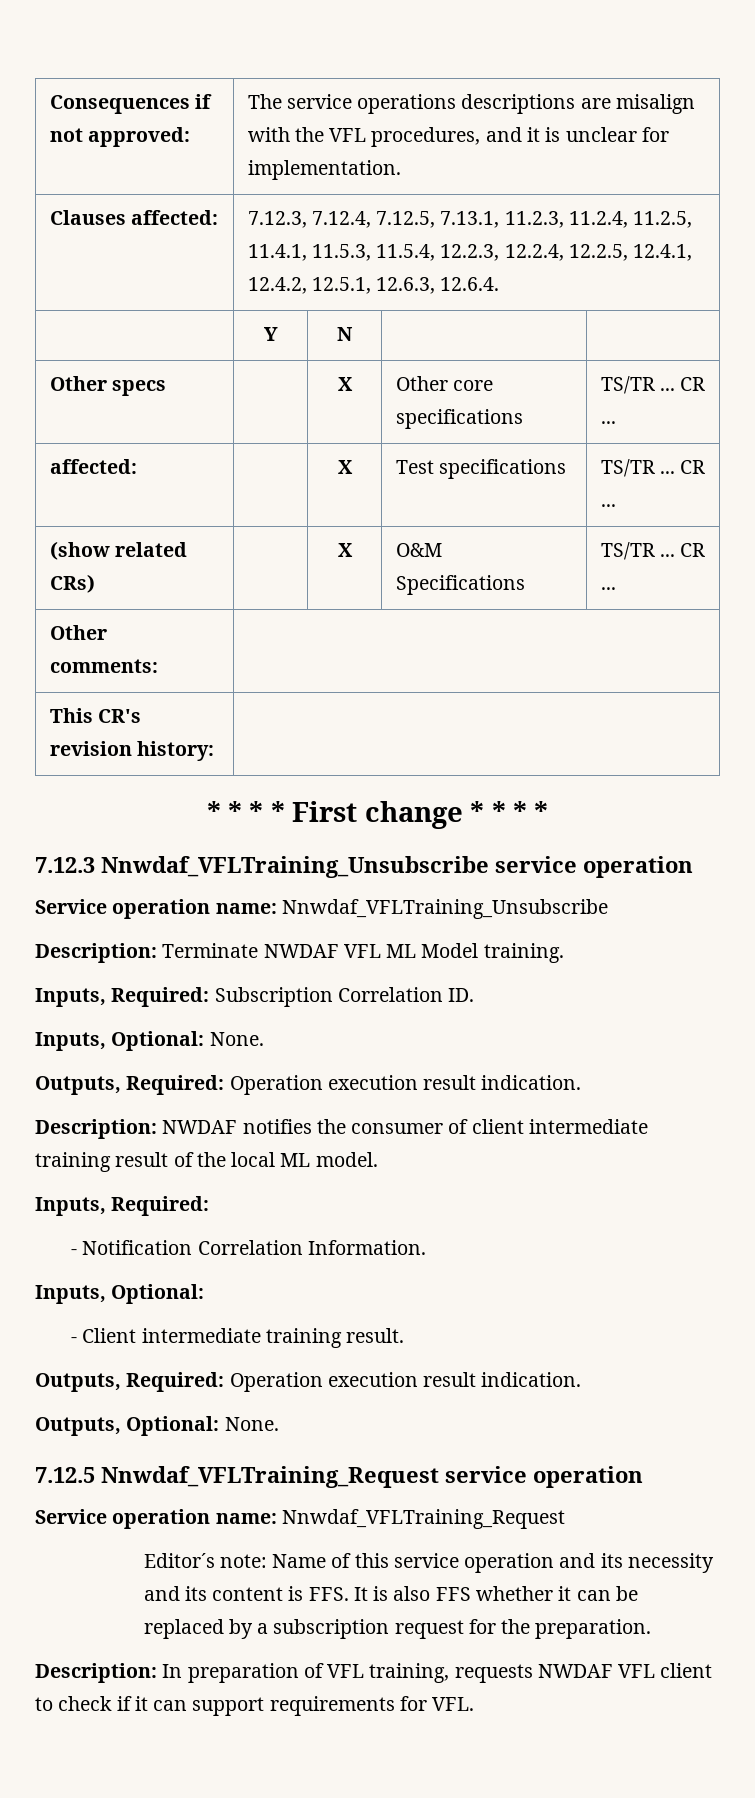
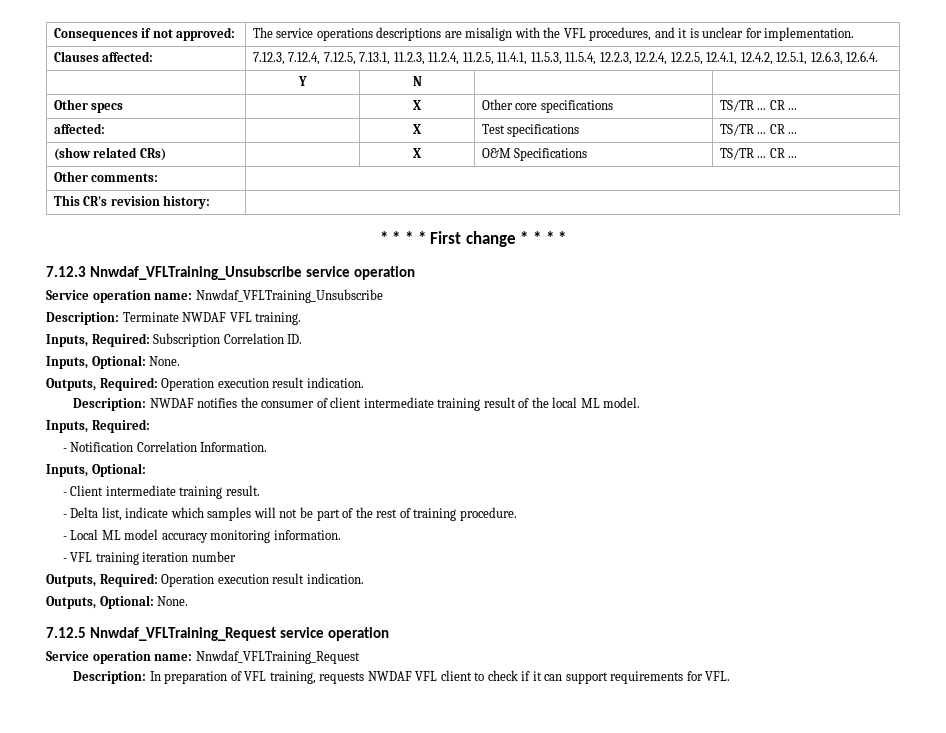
- Description: Terminate NWDAF VFL ML Model training.
+ Description: Terminate NWDAF VFL training.
+ - Delta list, indicate which samples will not be part of the rest of training procedure.
+ - Local ML model accuracy monitoring information.
+ - VFL training iteration number
- Editor´s note: Name of this service operation and its necessity and its content is FFS. It is also FFS whether it can be replaced by a subscription request for the preparation.

